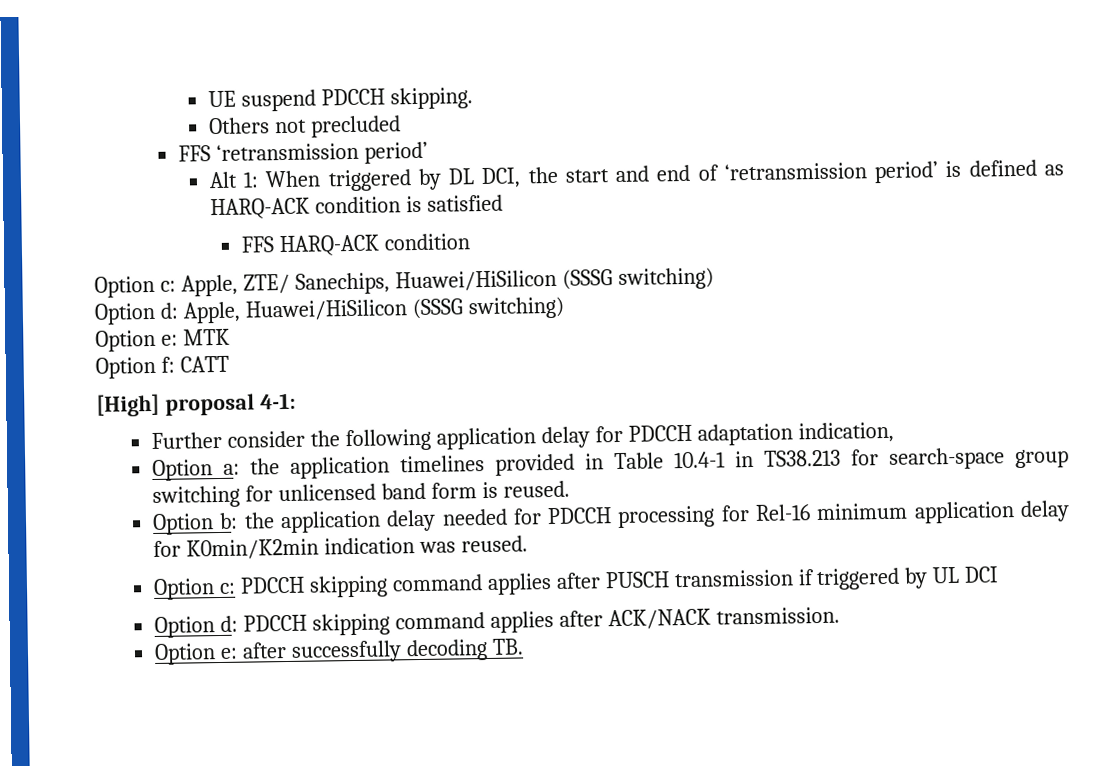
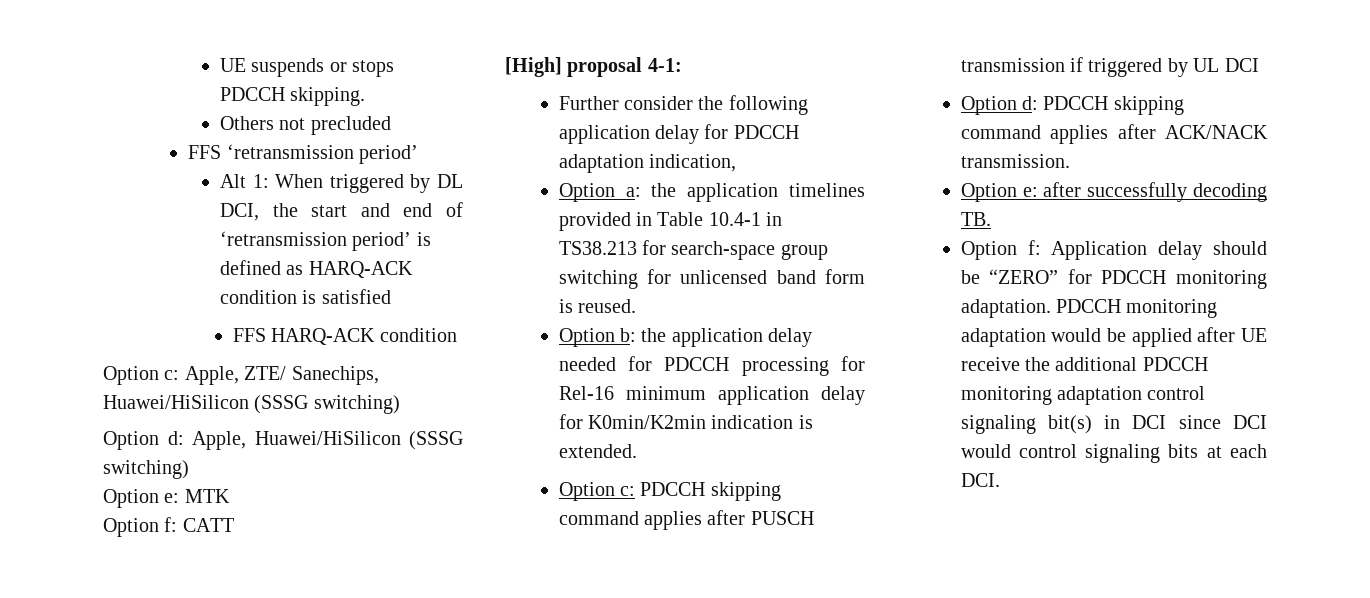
- UE suspend PDCCH skipping.
+ UE suspends or stops PDCCH skipping.
- Option b: the application delay needed for PDCCH processing for Rel-16 minimum application delay for K0min/K2min indication was reused.
+ Option b: the application delay needed for PDCCH processing for Rel-16 minimum application delay for K0min/K2min indication is extended.
+ Option f: Application delay should be “ZERO” for PDCCH monitoring adaptation. PDCCH monitoring adaptation would be applied after UE receive the additional PDCCH monitoring adaptation control signaling bit(s) in DCI since DCI would control signaling bits at each DCI.

